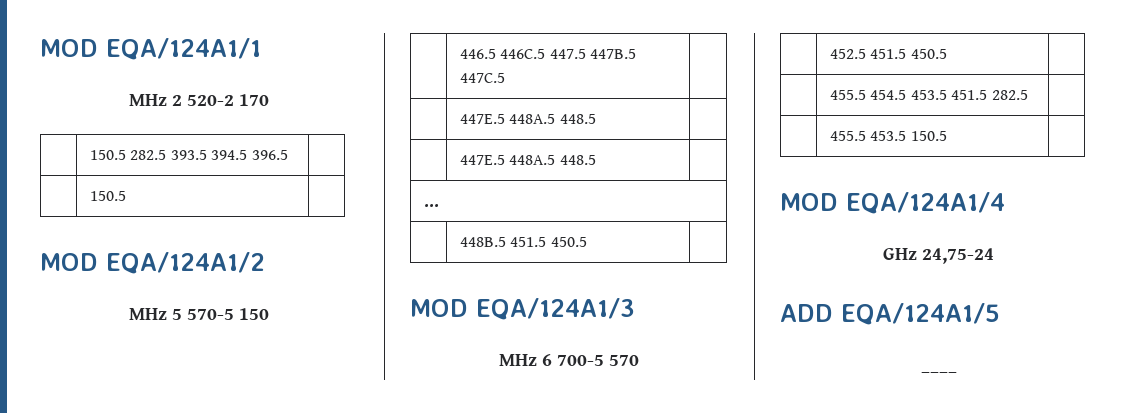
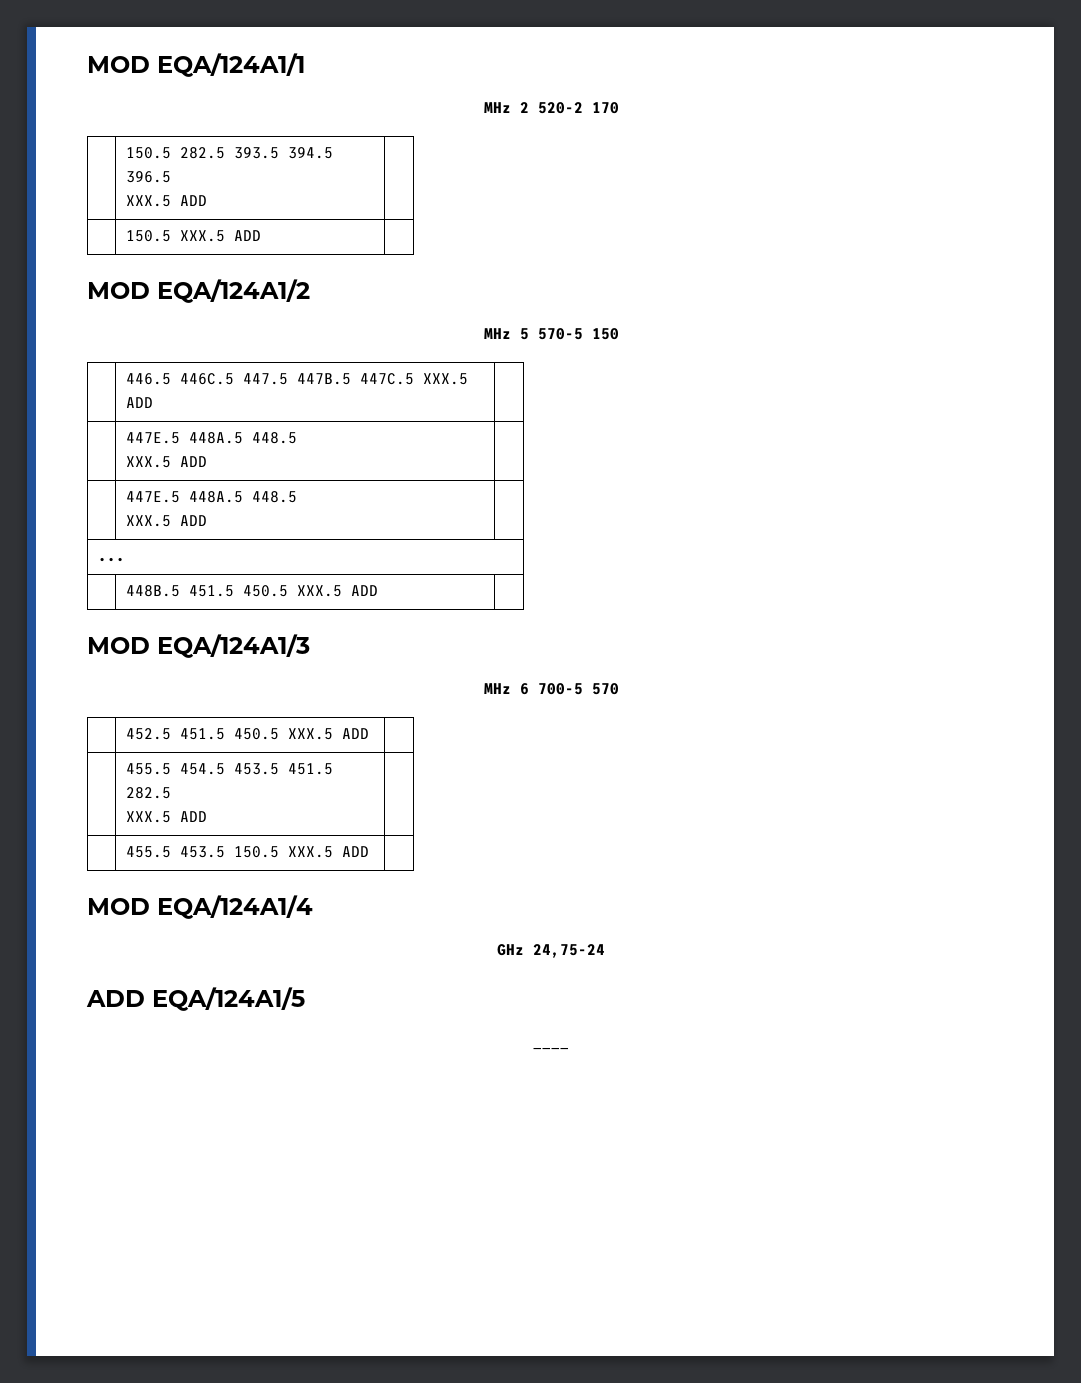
- | 150.5 282.5 393.5 394.5 396.5 |
- | 150.5 |
+ | 150.5 282.5 393.5 394.5 396.5
+ XXX.5 ADD |
+ | 150.5 XXX.5 ADD |
- | 446.5 446C.5 447.5 447B.5 447C.5 |
- | 447E.5 448A.5 448.5 |
- | 447E.5 448A.5 448.5 |
+ | 446.5 446C.5 447.5 447B.5 447C.5 XXX.5 ADD |
+ | 447E.5 448A.5 448.5
+ XXX.5 ADD |
+ | 447E.5 448A.5 448.5
+ XXX.5 ADD |
- | 448B.5 451.5 450.5 |
+ | 448B.5 451.5 450.5 XXX.5 ADD |
- | 452.5 451.5 450.5 |
+ | 452.5 451.5 450.5 XXX.5 ADD |
- | 455.5 454.5 453.5 451.5 282.5 |
+ | 455.5 454.5 453.5 451.5 282.5
+ XXX.5 ADD |
- | 455.5 453.5 150.5 |
+ | 455.5 453.5 150.5 XXX.5 ADD |

